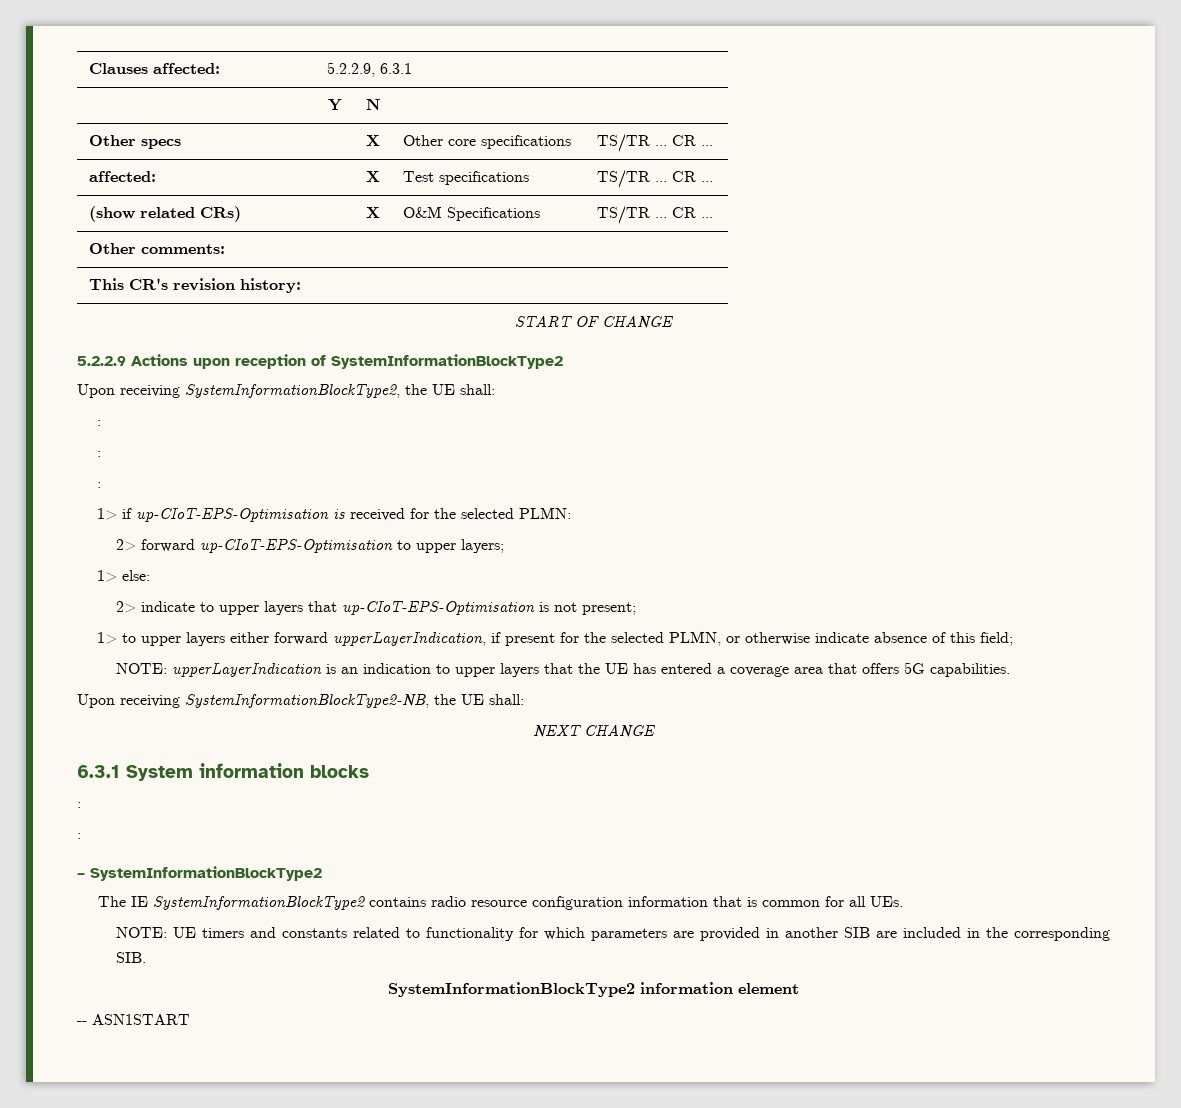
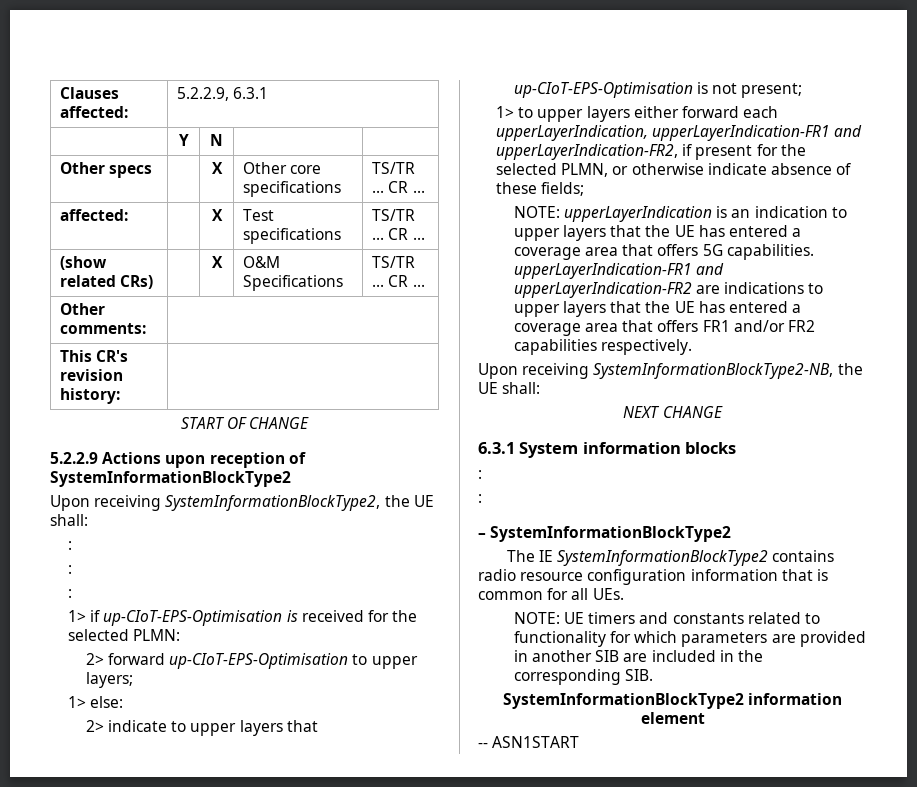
- 1> to upper layers either forward upperLayerIndication, if present for the selected PLMN, or otherwise indicate absence of this field;
+ 1> to upper layers either forward each upperLayerIndication, upperLayerIndication-FR1 and upperLayerIndication-FR2, if present for the selected PLMN, or otherwise indicate absence of these fields;
- NOTE: upperLayerIndication is an indication to upper layers that the UE has entered a coverage area that offers 5G capabilities.
+ NOTE: upperLayerIndication is an indication to upper layers that the UE has entered a coverage area that offers 5G capabilities. upperLayerIndication-FR1 and upperLayerIndication-FR2 are indications to upper layers that the UE has entered a coverage area that offers FR1 and/or FR2 capabilities respectively.

